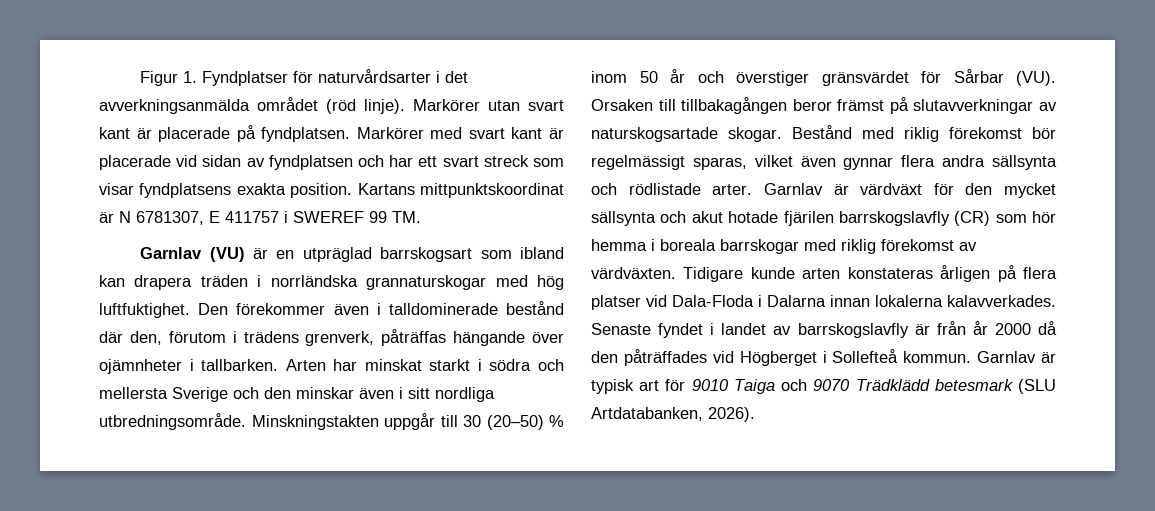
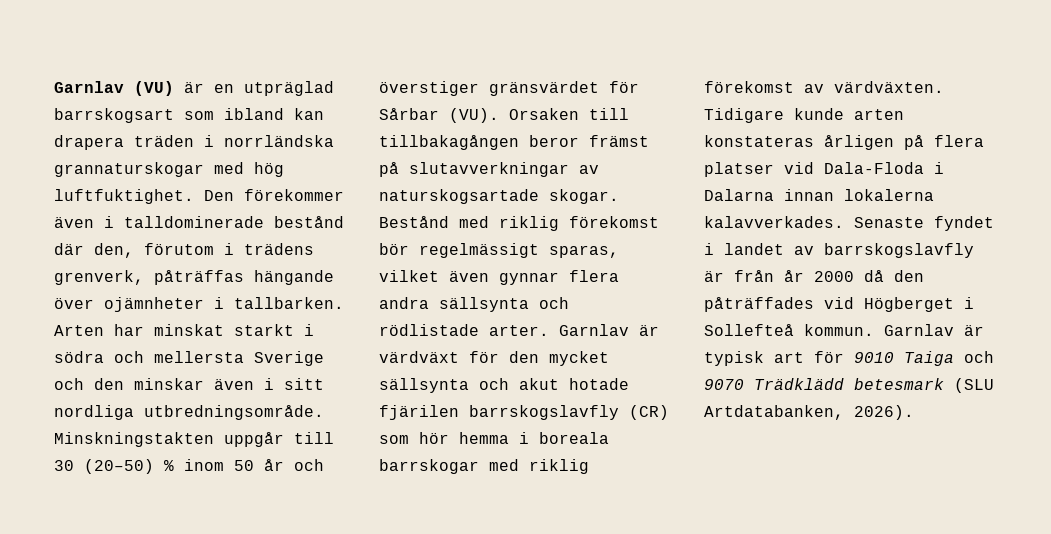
- Figur 1. Fyndplatser för naturvårdsarter i det avverkningsanmälda området (röd linje). Markörer utan svart kant är placerade på fyndplatsen. Markörer med svart kant är placerade vid sidan av fyndplatsen och har ett svart streck som visar fyndplatsens exakta position. Kartans mittpunktskoordinat är N 6781307, E 411757 i SWEREF 99 TM.

